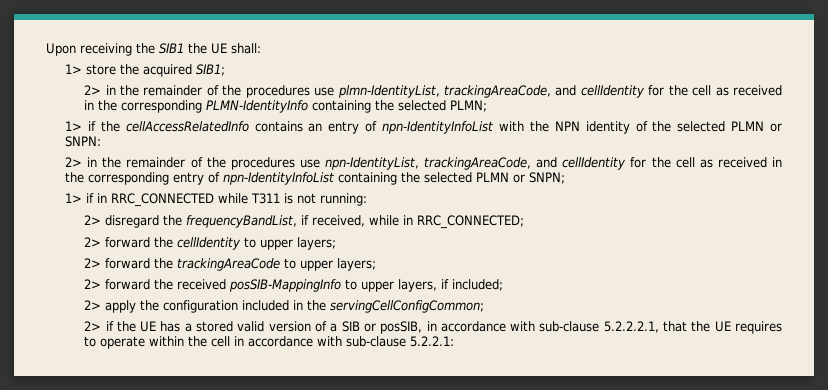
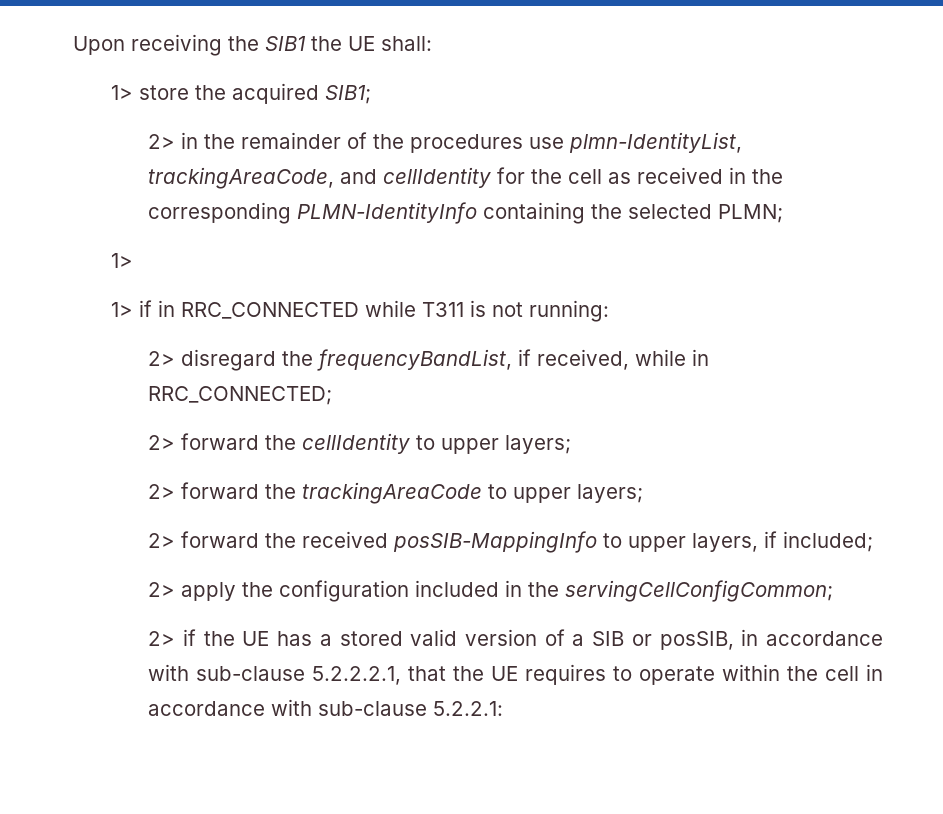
  2> in the remainder of the procedures use plmn-IdentityList, trackingAreaCode, and cellIdentity for the cell as received in the corresponding PLMN-IdentityInfo containing the selected PLMN;
- 1> if the cellAccessRelatedInfo contains an entry of npn-IdentityInfoList with the NPN identity of the selected PLMN or SNPN:
- 2> in the remainder of the procedures use npn-IdentityList, trackingAreaCode, and cellIdentity for the cell as received in the corresponding entry of npn-IdentityInfoList containing the selected PLMN or SNPN;
+ 1>

